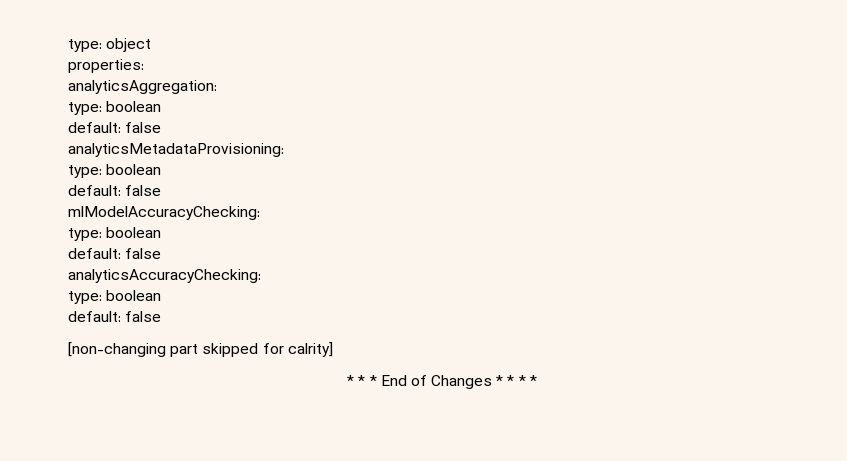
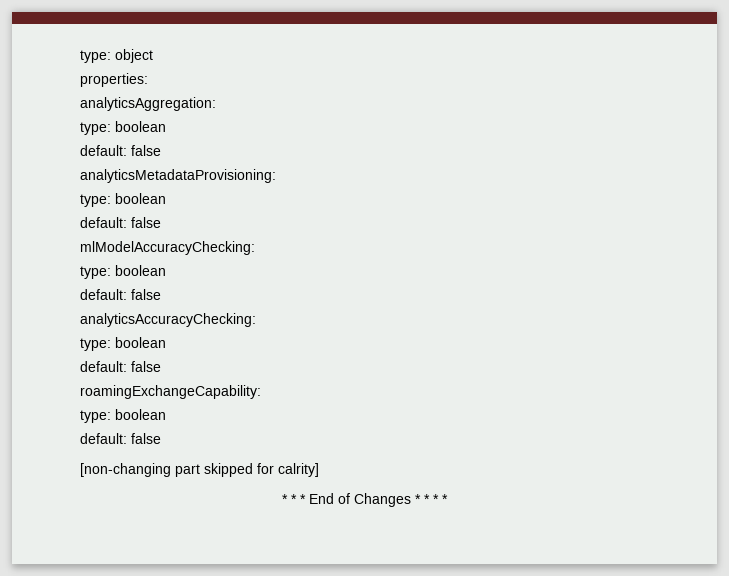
+ roamingExchangeCapability:
+ type: boolean
+ default: false

